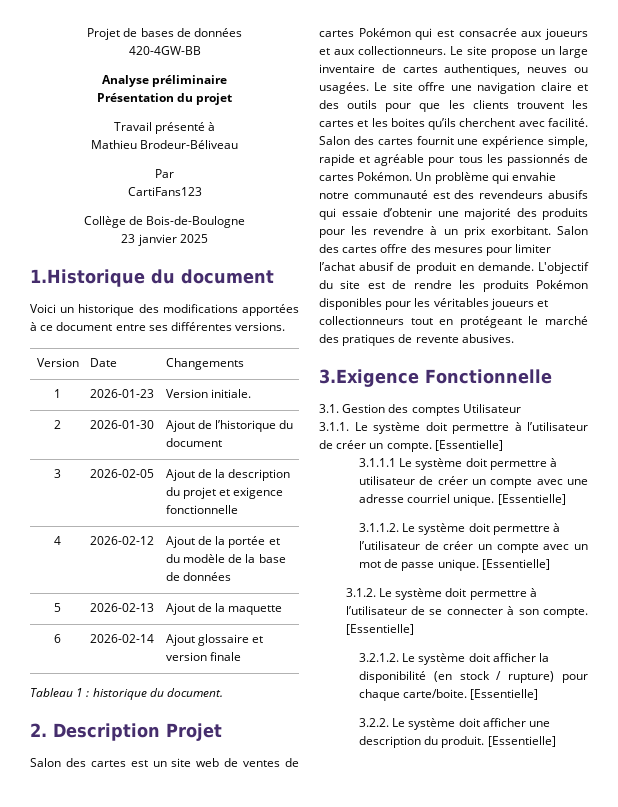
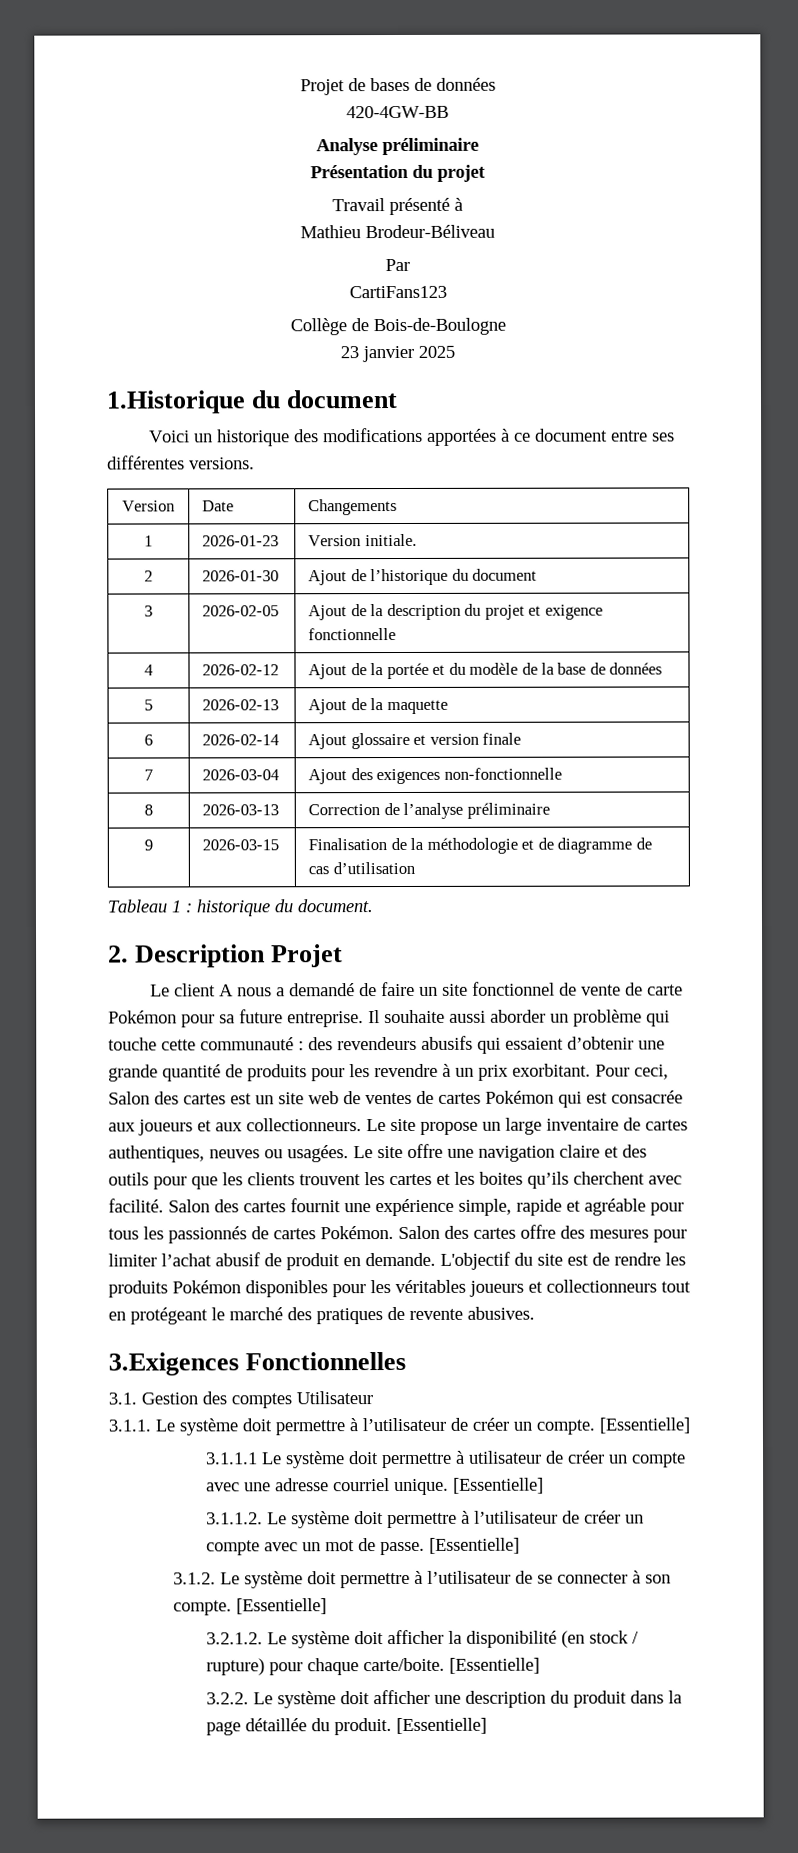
+ 7 | 2026-03-04 | Ajout des exigences non-fonctionnelle
+ 8 | 2026-03-13 | Correction de l’analyse préliminaire
+ 9 | 2026-03-15 | Finalisation de la méthodologie et de diagramme de cas d’utilisation
- Salon des cartes est un site web de ventes de cartes Pokémon qui est consacrée aux joueurs et aux collectionneurs.
+ Le client A nous a demandé de faire un site fonctionnel de vente de carte Pokémon pour sa future entreprise. Il souhaite aussi aborder un problème qui touche cette communauté : des revendeurs abusifs qui essaient d’obtenir une grande quantité de produits pour les revendre à un prix exorbitant. Pour ceci, Salon des cartes est un site web de ventes de cartes Pokémon qui est consacrée aux joueurs et aux collectionneurs.
- Un problème qui envahie notre communauté est des revendeurs abusifs qui essaie d’obtenir une majorité des produits pour les revendre à un prix exorbitant.
- 3.Exigence Fonctionnelle
+ 3.Exigences Fonctionnelles
- 3.1.1.2. Le système doit permettre à l’utilisateur de créer un compte avec un mot de passe unique.
+ 3.1.1.2. Le système doit permettre à l’utilisateur de créer un compte avec un mot de passe.
- 3.2.2. Le système doit afficher une description du produit.
+ 3.2.2. Le système doit afficher une description du produit dans la page détaillée du produit.

